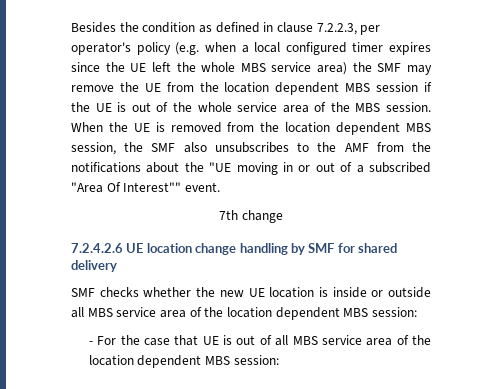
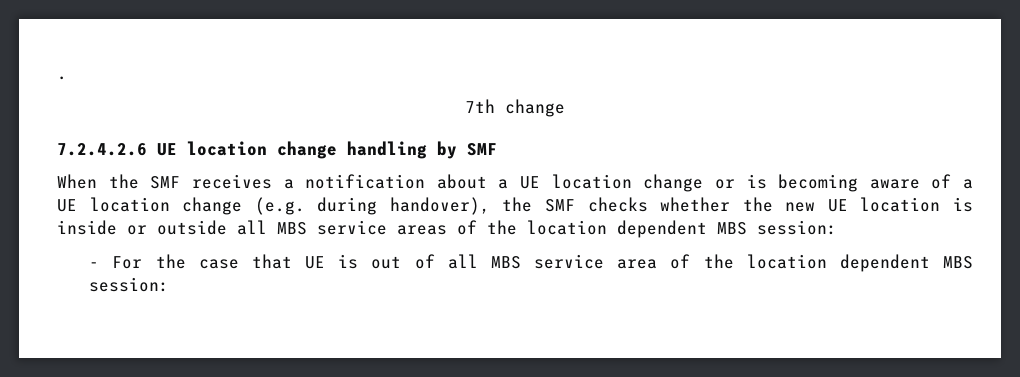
- Besides the condition as defined in clause 7.2.2.3, per operator's policy (e.g. when a local configured timer expires since the UE left the whole MBS service area) the SMF may remove the UE from the location dependent MBS session if the UE is out of the whole service area of the MBS session. When the UE is removed from the location dependent MBS session, the SMF also unsubscribes to the AMF from the notifications about the "UE moving in or out of a subscribed "Area Of Interest"" event.
+ .
- 7.2.4.2.6 UE location change handling by SMF for shared delivery
- SMF checks whether the new UE location is inside or outside all MBS service area of the location dependent MBS session:
+ 7.2.4.2.6 UE location change handling by SMF
+ When the SMF receives a notification about a UE location change or is becoming aware of a UE location change (e.g. during handover), the SMF checks whether the new UE location is inside or outside all MBS service areas of the location dependent MBS session:

